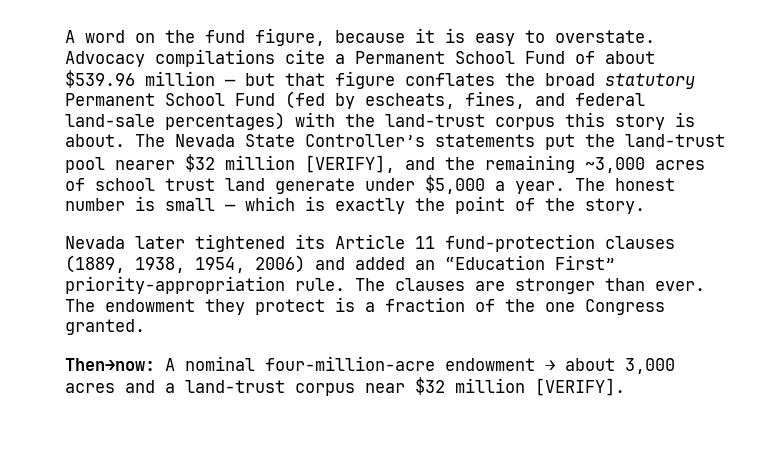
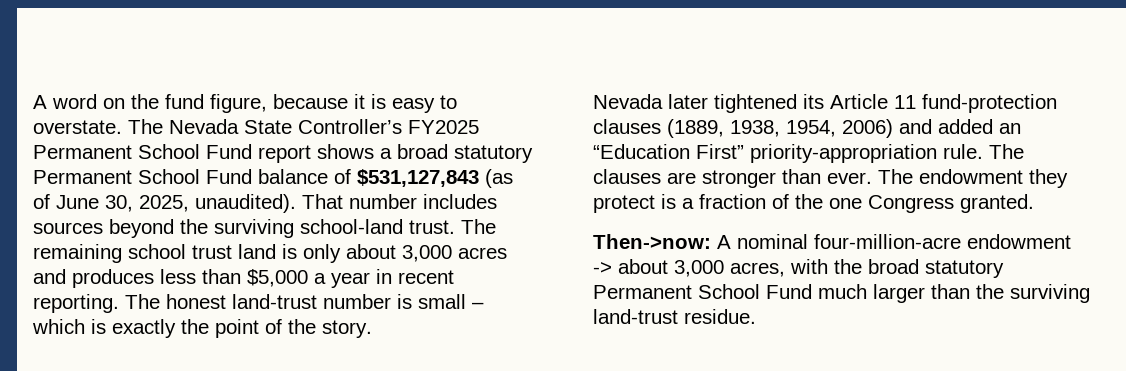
- Advocacy compilations cite a Permanent School Fund of about $539.96 million — but that figure conflates the broad statutory Permanent School Fund (fed by escheats, fines, and federal land-sale percentages) with the land-trust corpus this story is about. The Nevada State Controller’s statements put the land-trust pool nearer $32 million [VERIFY], and the remaining ~3,000 acres of school trust land generate under $5,000 a year.
+ The Nevada State Controller’s FY2025 Permanent School Fund report shows a broad statutory Permanent School Fund balance of $531,127,843 (as of June 30, 2025, unaudited). That number includes sources beyond the surviving school-land trust. The remaining school trust land is only about 3,000 acres and produces less than $5,000 a year in recent reporting.
- The honest number is small — which is exactly the point of the story.
+ The honest land-trust number is small – which is exactly the point of the story.
- Then→now: A nominal four-million-acre endowment → about 3,000 acres and a land-trust corpus near $32 million [VERIFY].
+ Then->now: A nominal four-million-acre endowment -> about 3,000 acres, with the broad statutory Permanent School Fund much larger than the surviving land-trust residue.

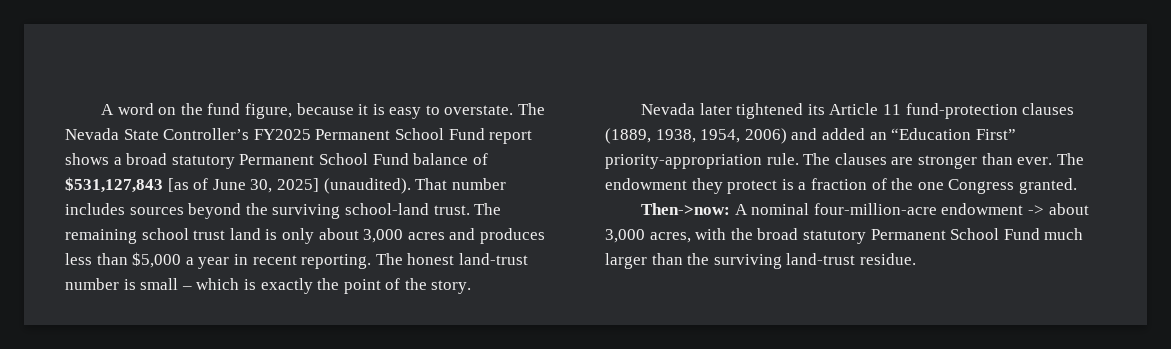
- The Nevada State Controller’s FY2025 Permanent School Fund report shows a broad statutory Permanent School Fund balance of $531,127,843 (as of June 30, 2025, unaudited).
+ The Nevada State Controller’s FY2025 Permanent School Fund report shows a broad statutory Permanent School Fund balance of $531,127,843 [as of June 30, 2025] (unaudited).

